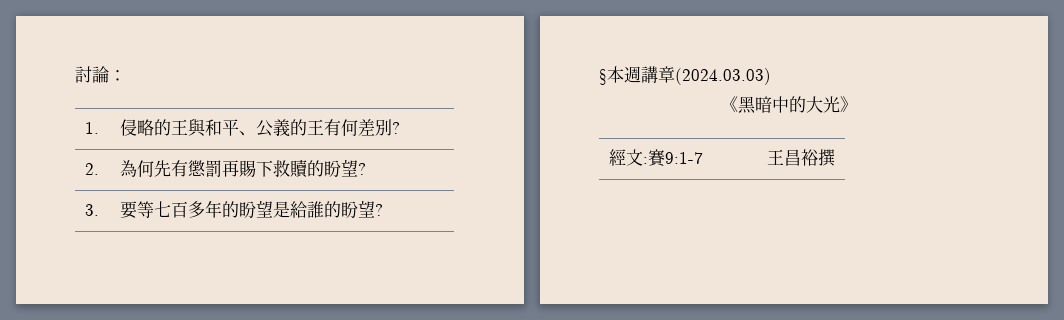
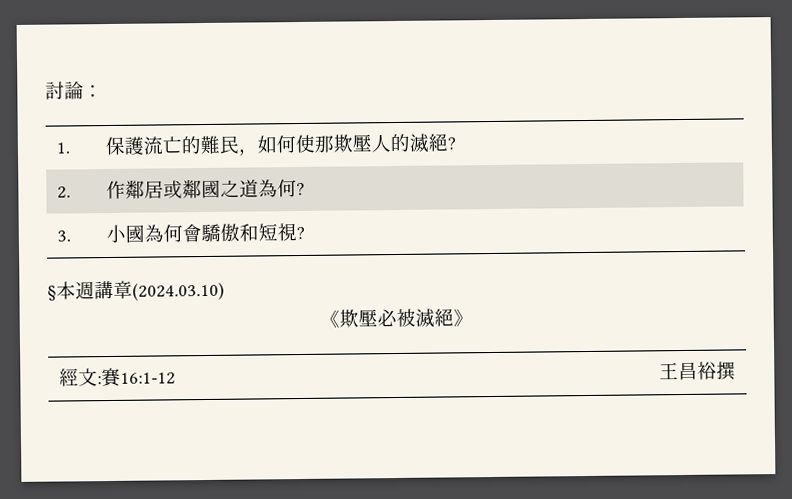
- 1. | 侵略的王與和平、公義的王有何差別?
- 2. | 為何先有懲罰再賜下救贖的盼望?
- 3. | 要等七百多年的盼望是給誰的盼望?
+ 1. | 保護流亡的難民，如何使那欺壓人的滅絕?
+ 2. | 作鄰居或鄰國之道為何?
+ 3. | 小國為何會驕傲和短視?
- §本週講章(2024.03.03)
+ §本週講章(2024.03.10)
- 《黑暗中的大光》
+ 《欺壓必被滅絕》
- 經文:賽9:1-7 | 王昌裕撰
+ 經文:賽16:1-12 | 王昌裕撰

